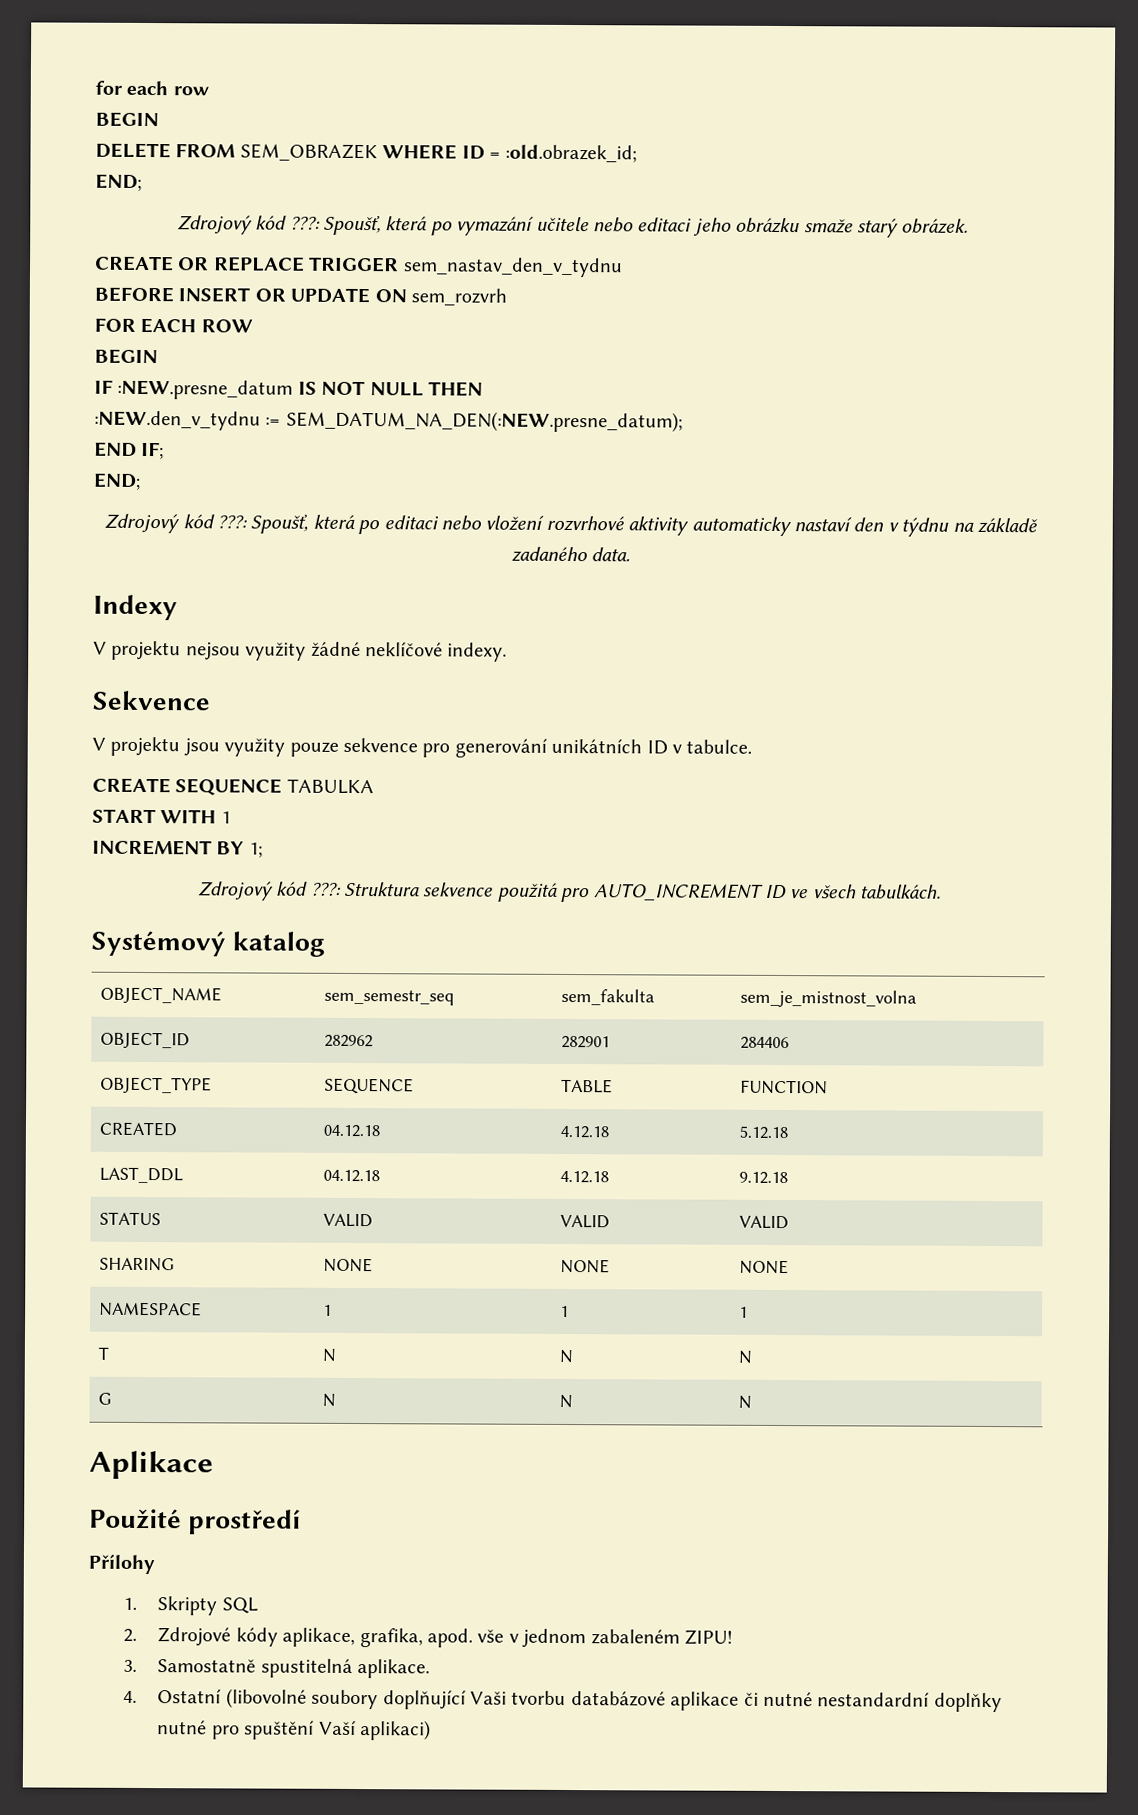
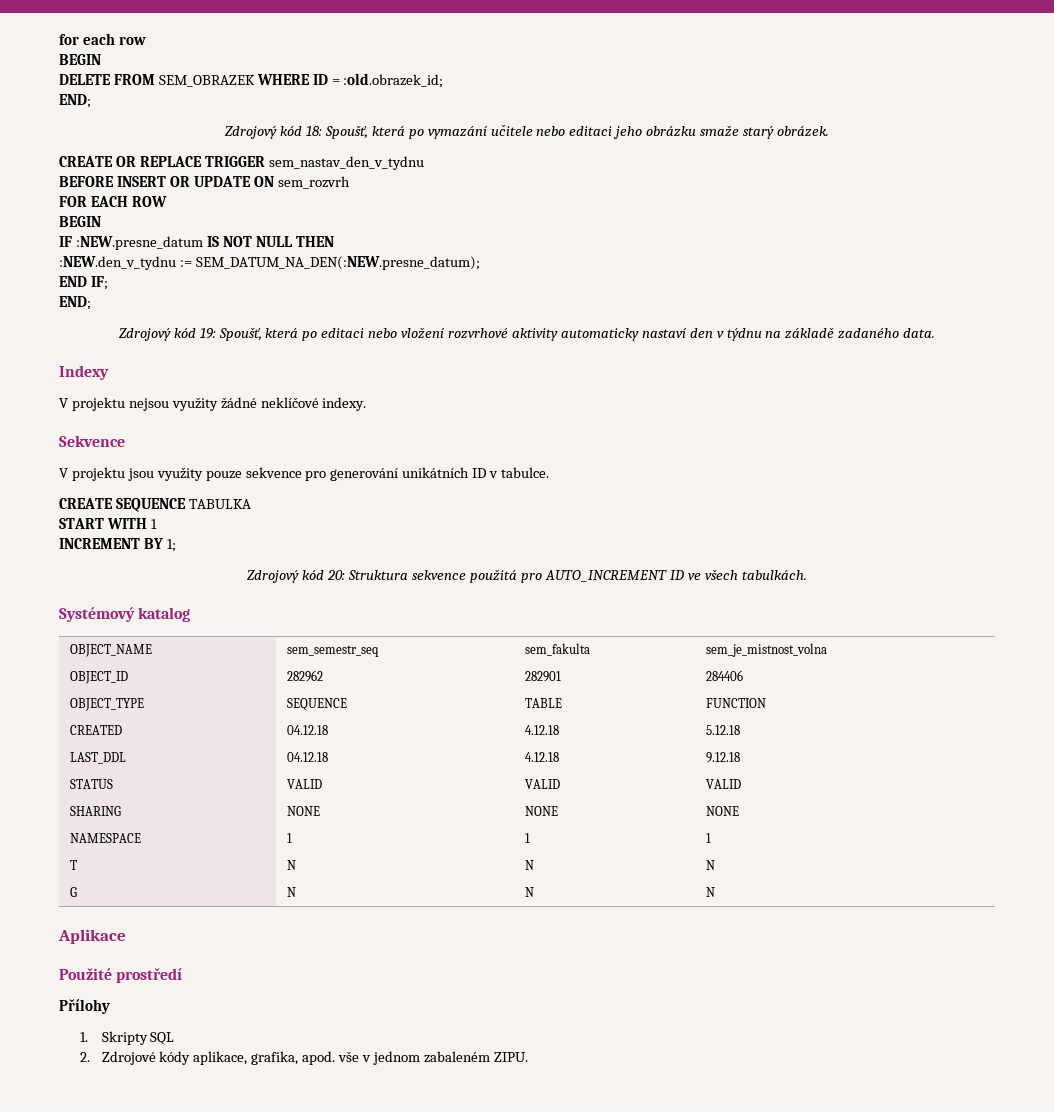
- Zdrojový kód ???: Spoušť, která po vymazání učitele nebo editaci jeho obrázku smaže starý obrázek.
+ Zdrojový kód 18: Spoušť, která po vymazání učitele nebo editaci jeho obrázku smaže starý obrázek.
- Zdrojový kód ???: Spoušť, která po editaci nebo vložení rozvrhové aktivity automaticky nastaví den v týdnu na základě zadaného data.
+ Zdrojový kód 19: Spoušť, která po editaci nebo vložení rozvrhové aktivity automaticky nastaví den v týdnu na základě zadaného data.
- Zdrojový kód ???: Struktura sekvence použitá pro AUTO_INCREMENT ID ve všech tabulkách.
+ Zdrojový kód 20: Struktura sekvence použitá pro AUTO_INCREMENT ID ve všech tabulkách.
- 2. Zdrojové kódy aplikace, grafika, apod. vše v jednom zabaleném ZIPU!
- 3. Samostatně spustitelná aplikace.
- 4. Ostatní (libovolné soubory doplňující Vaši tvorbu databázové aplikace či nutné nestandardní doplňky nutné pro spuštění Vaší aplikaci)
+ 2. Zdrojové kódy aplikace, grafika, apod. vše v jednom zabaleném ZIPU.

